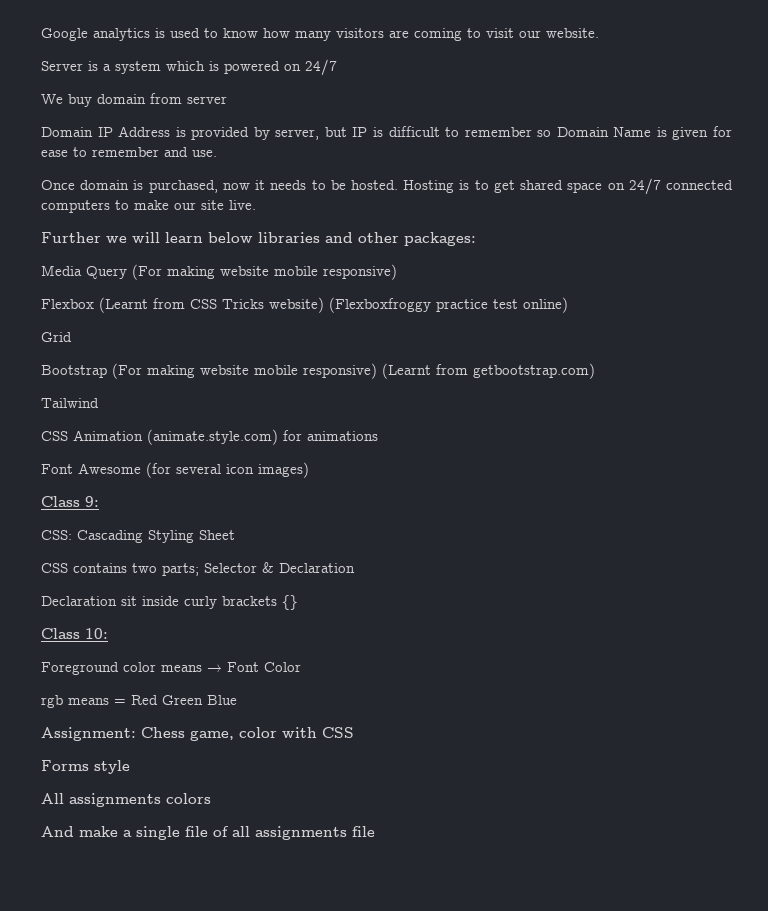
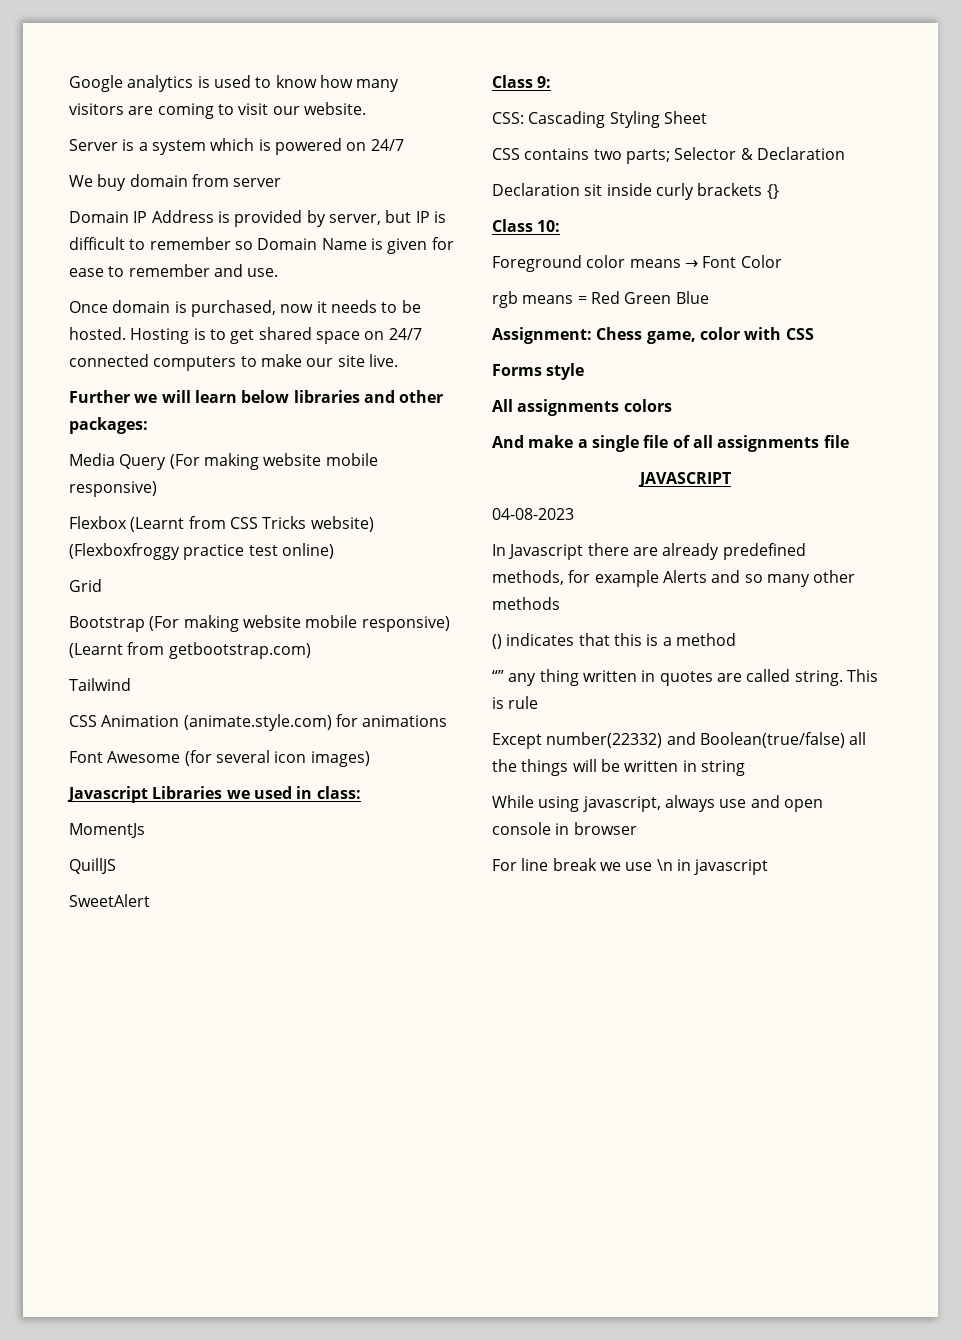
+ Javascript Libraries we used in class:
+ MomentJs
+ QuillJS
+ SweetAlert
+ JAVASCRIPT
+ 04-08-2023
+ In Javascript there are already predefined methods, for example Alerts and so many other methods
+ () indicates that this is a method
+ “” any thing written in quotes are called string. This is rule
+ Except number(22332) and Boolean(true/false) all the things will be written in string
+ While using javascript, always use and open console in browser
+ For line break we use \n in javascript

